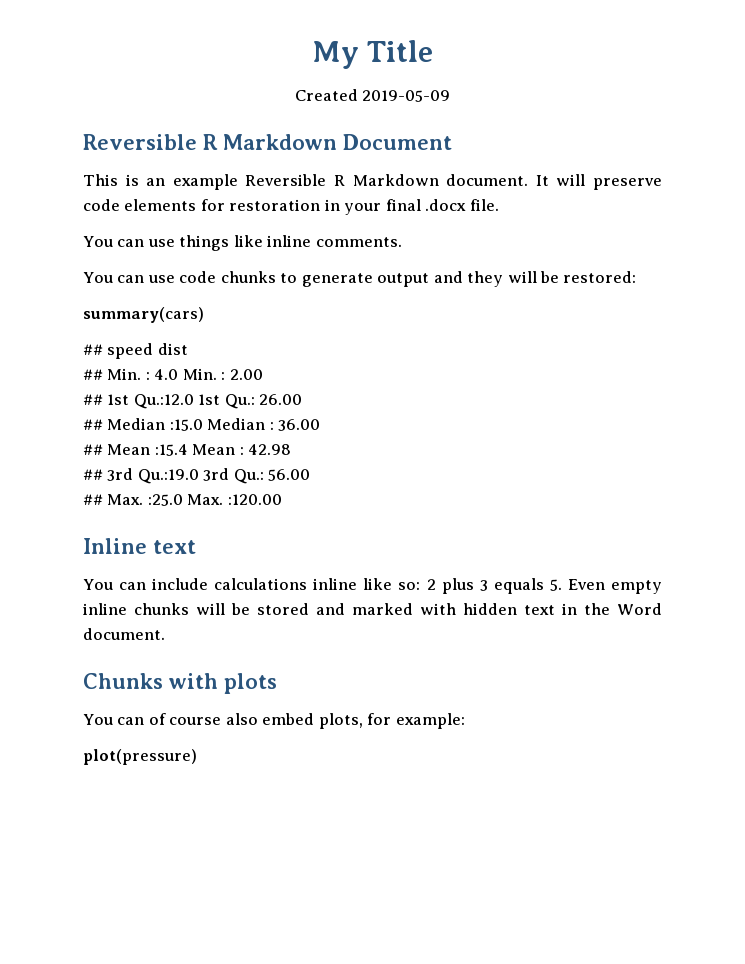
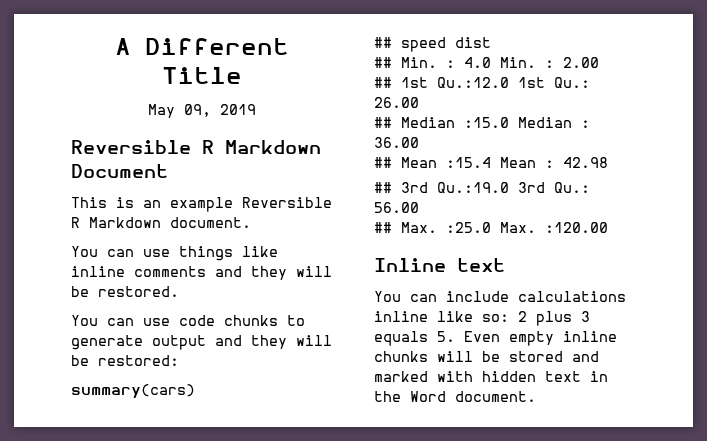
- My Title
+ A Different Title
- Created 2019-05-09
+ May 09, 2019
- It will preserve code elements for restoration in your final .docx file.
- You can use things like inline comments.
+ You can use things like inline comments and they will be restored.
- Chunks with plots
- You can of course also embed plots, for example:
- plot(pressure)

